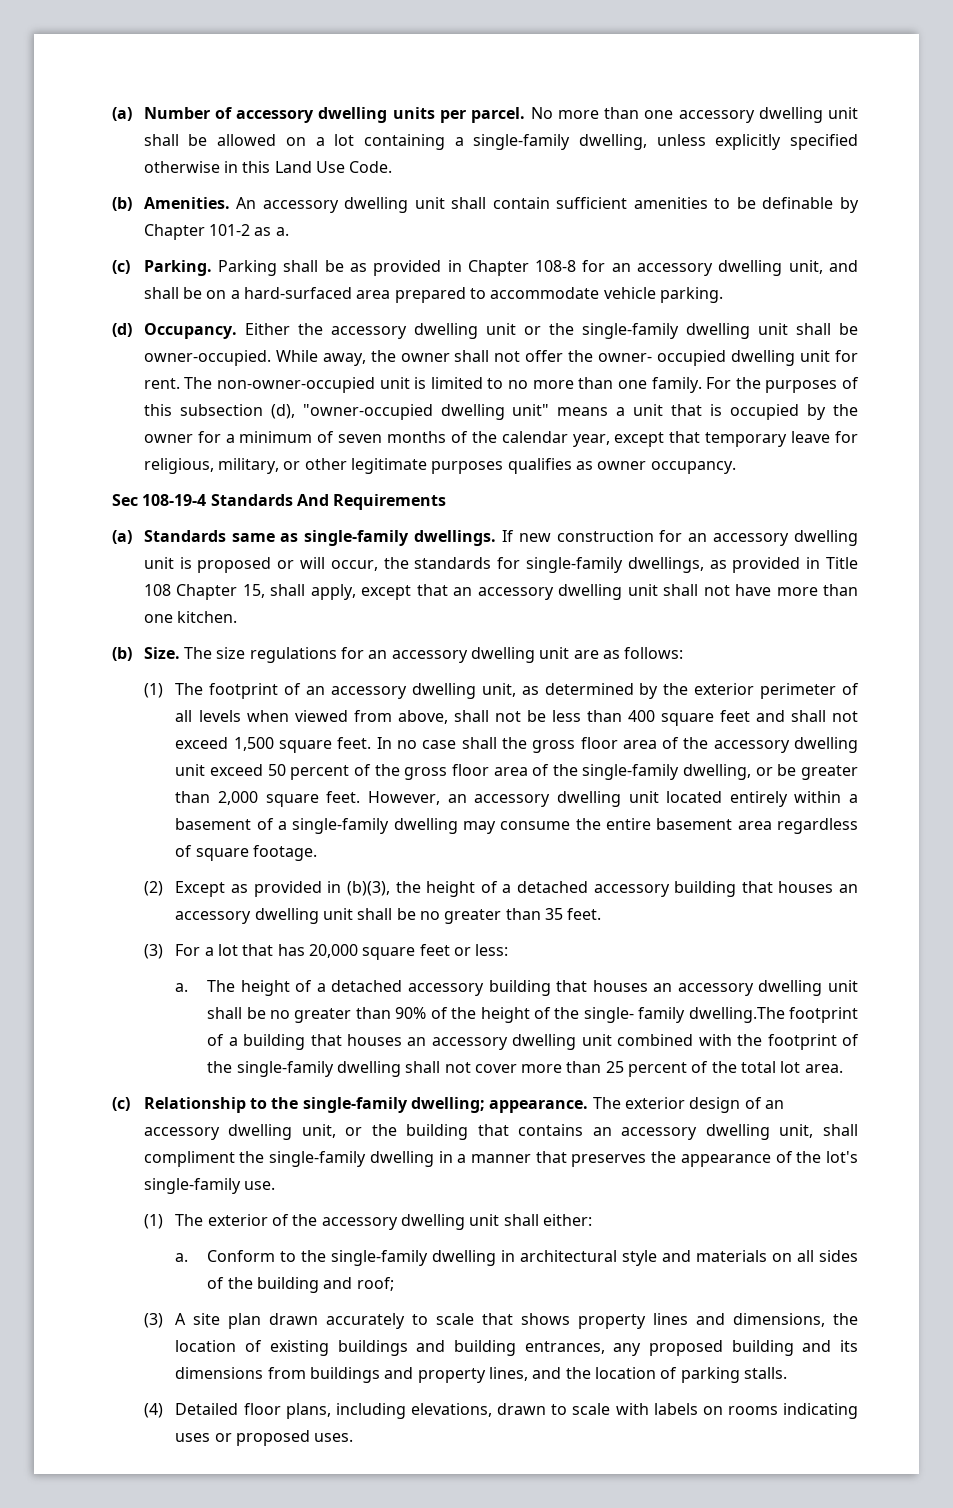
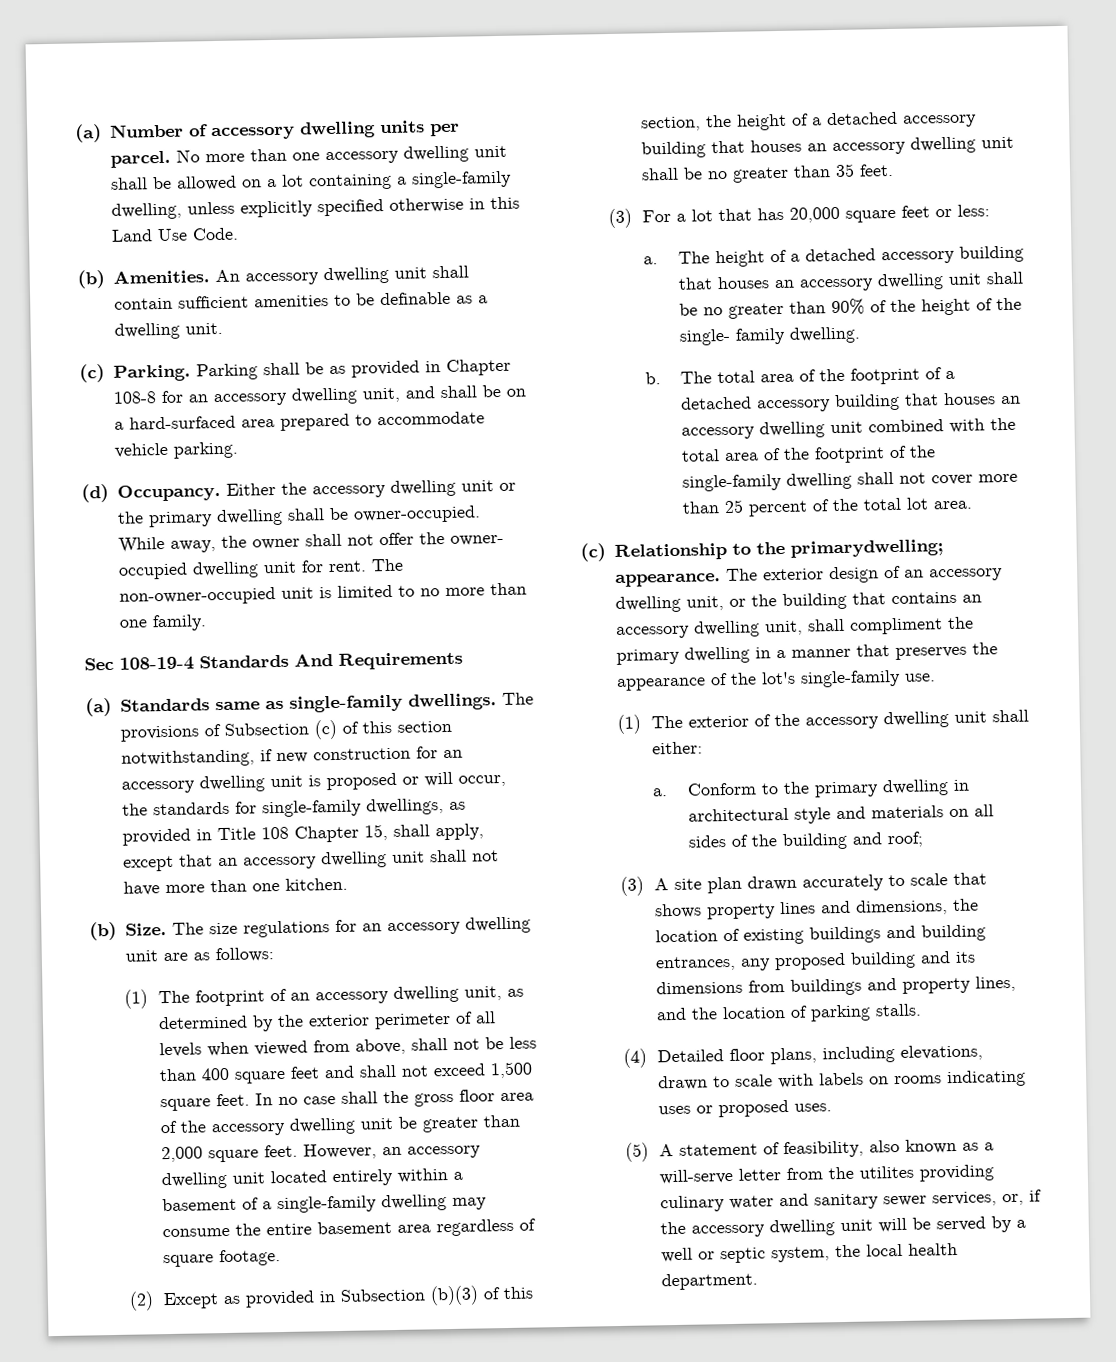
- An accessory dwelling unit shall contain sufficient amenities to be definable by Chapter 101-2 as a.
+ An accessory dwelling unit shall contain sufficient amenities to be definable as a dwelling unit.
- Either the accessory dwelling unit or the single-family dwelling unit shall be owner-occupied.
+ Either the accessory dwelling unit or the primary dwelling shall be owner-occupied.
- For the purposes of this subsection (d), "owner-occupied dwelling unit" means a unit that is occupied by the owner for a minimum of seven months of the calendar year, except that temporary leave for religious, military, or other legitimate purposes qualifies as owner occupancy.
- If new construction for an accessory dwelling unit is proposed or will occur, the standards for single-family dwellings, as provided in Title 108 Chapter 15, shall apply, except that an accessory dwelling unit shall not have more than one kitchen.
+ The provisions of Subsection (c) of this section notwithstanding, if new construction for an accessory dwelling unit is proposed or will occur, the standards for single-family dwellings, as provided in Title 108 Chapter 15, shall apply, except that an accessory dwelling unit shall not have more than one kitchen.
- In no case shall the gross floor area of the accessory dwelling unit exceed 50 percent of the gross floor area of the single-family dwelling, or be greater than 2,000 square feet.
+ In no case shall the gross floor area of the accessory dwelling unit be greater than 2,000 square feet.
- (2) Except as provided in (b)(3), the height of a detached accessory building that houses an accessory dwelling unit shall be no greater than 35 feet.
+ (2) Except as provided in Subsection (b)(3) of this section, the height of a detached accessory building that houses an accessory dwelling unit shall be no greater than 35 feet.
- The height of a detached accessory building that houses an accessory dwelling unit shall be no greater than 90% of the height of the single- family dwelling.The footprint of a building that houses an accessory dwelling unit combined with the footprint of the single-family dwelling shall not cover more than 25 percent of the total lot area.
+ The height of a detached accessory building that houses an accessory dwelling unit shall be no greater than 90% of the height of the single- family dwelling.
+ b. The total area of the footprint of a detached accessory building that houses an accessory dwelling unit combined with the total area of the footprint of the single-family dwelling shall not cover more than 25 percent of the total lot area.
- (c) Relationship to the single-family dwelling; appearance.
+ (c) Relationship to the primarydwelling; appearance.
- The exterior design of an accessory dwelling unit, or the building that contains an accessory dwelling unit, shall compliment the single-family dwelling in a manner that preserves the appearance of the lot's single-family use.
+ The exterior design of an accessory dwelling unit, or the building that contains an accessory dwelling unit, shall compliment the primary dwelling in a manner that preserves the appearance of the lot's single-family use.
- Conform to the single-family dwelling in architectural style and materials on all sides of the building and roof;
+ Conform to the primary dwelling in architectural style and materials on all sides of the building and roof;
+ (5) A statement of feasibility, also known as a will-serve letter from the utilites providing culinary water and sanitary sewer services, or, if the accessory dwelling unit will be served by a well or septic system, the local health department.

